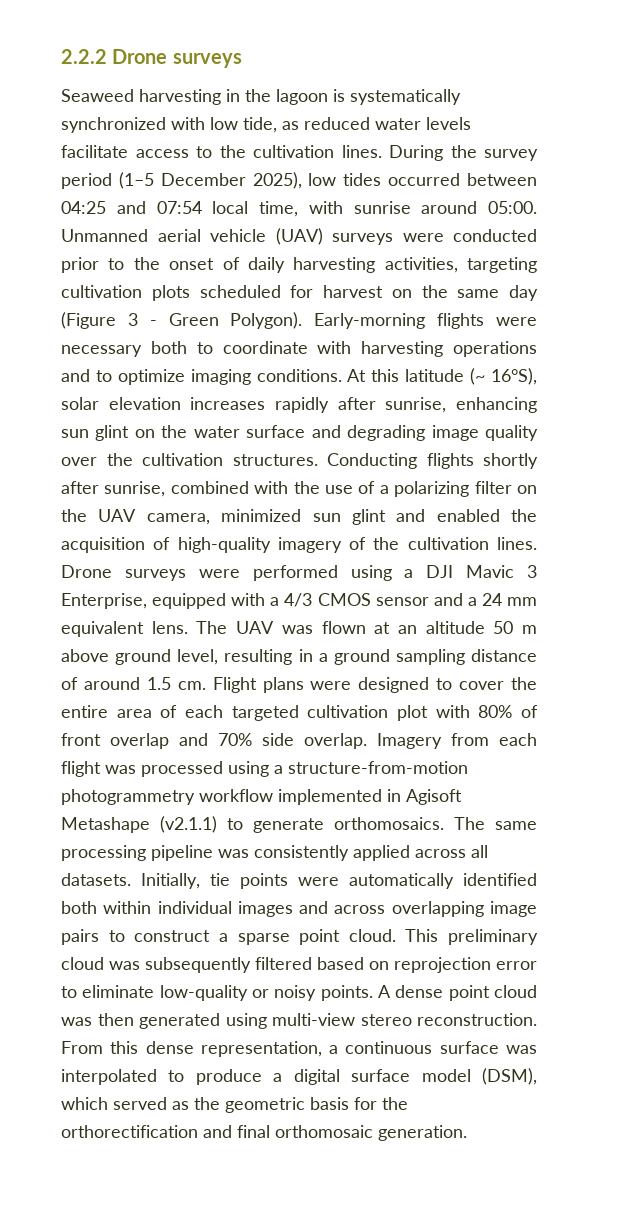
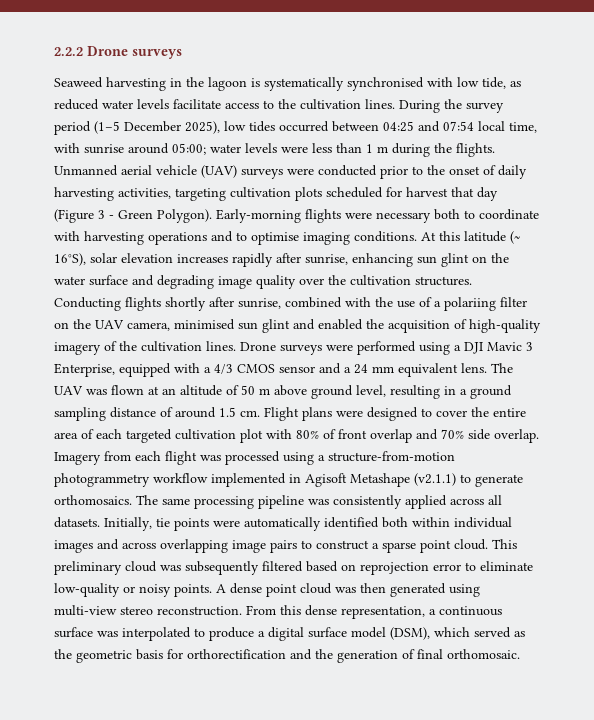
- Seaweed harvesting in the lagoon is systematically synchronized with low tide, as reduced water levels facilitate access to the cultivation lines.
+ Seaweed harvesting in the lagoon is systematically synchronised with low tide, as reduced water levels facilitate access to the cultivation lines.
- During the survey period (1–5 December 2025), low tides occurred between 04:25 and 07:54 local time, with sunrise around 05:00.
+ During the survey period (1–5 December 2025), low tides occurred between 04:25 and 07:54 local time, with sunrise around 05:00; water levels were less than 1 m during the flights.
- Unmanned aerial vehicle (UAV) surveys were conducted prior to the onset of daily harvesting activities, targeting cultivation plots scheduled for harvest on the same day (Figure 3 - Green Polygon).
+ Unmanned aerial vehicle (UAV) surveys were conducted prior to the onset of daily harvesting activities, targeting cultivation plots scheduled for harvest that day (Figure 3 - Green Polygon).
- Early-morning flights were necessary both to coordinate with harvesting operations and to optimize imaging conditions.
+ Early-morning flights were necessary both to coordinate with harvesting operations and to optimise imaging conditions.
- Conducting flights shortly after sunrise, combined with the use of a polarizing filter on the UAV camera, minimized sun glint and enabled the acquisition of high-quality imagery of the cultivation lines.
+ Conducting flights shortly after sunrise, combined with the use of a polariing filter on the UAV camera, minimised sun glint and enabled the acquisition of high-quality imagery of the cultivation lines.
- The UAV was flown at an altitude 50 m above ground level, resulting in a ground sampling distance of around 1.5 cm.
+ The UAV was flown at an altitude of 50 m above ground level, resulting in a ground sampling distance of around 1.5 cm.
- From this dense representation, a continuous surface was interpolated to produce a digital surface model (DSM), which served as the geometric basis for the orthorectification and final orthomosaic generation.
+ From this dense representation, a continuous surface was interpolated to produce a digital surface model (DSM), which served as the geometric basis for orthorectification and the generation of final orthomosaic.

